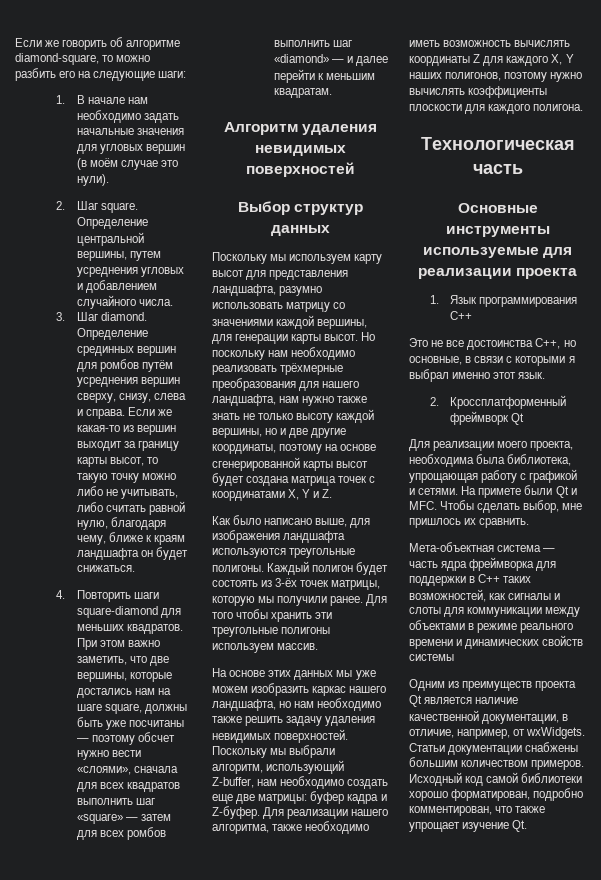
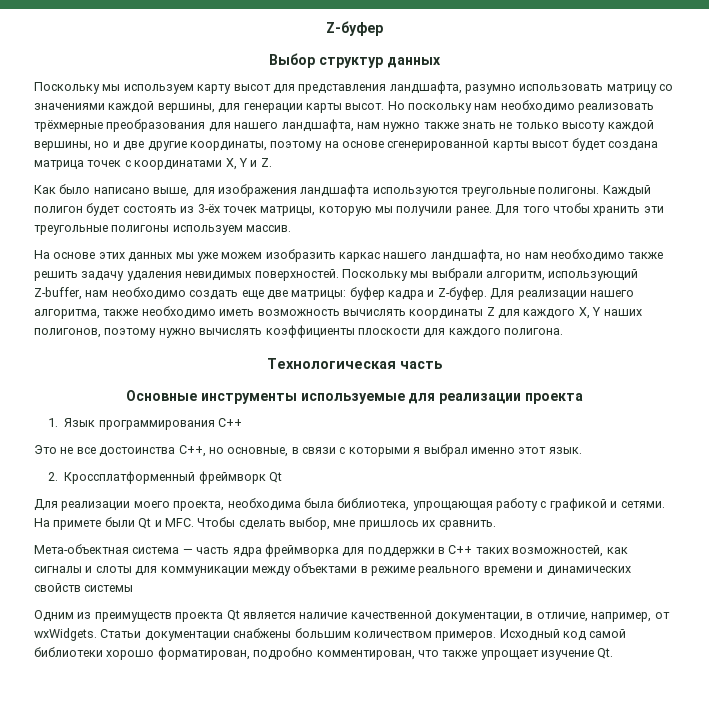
- Если же говорить об алгоритме diamond-square, то можно разбить его на следующие шаги:
- 1. В начале нам необходимо задать начальные значения для угловых вершин (в моём случае это нули).
- 2. Шаг square. Определение центральной вершины, путем усреднения угловых и добавлением случайного числа.
- 3. Шаг diamond. Определение срединных вершин для ромбов путём усреднения вершин сверху, снизу, слева и справа. Если же какая-то из вершин выходит за границу карты высот, то такую точку можно либо не учитывать, либо считать равной нулю, благодаря чему, ближе к краям ландшафта он будет снижаться.
- 4. Повторить шаги square-diamond для меньших квадратов. При этом важно заметить, что две вершины, которые достались нам на шаге square, должны быть уже посчитаны — поэтому обсчет нужно вести «слоями», сначала для всех квадратов выполнить шаг «square» — затем для всех ромбов выполнить шаг «diamond» — и далее перейти к меньшим квадратам.
- Алгоритм удаления невидимых поверхностей
+ Z-буфер

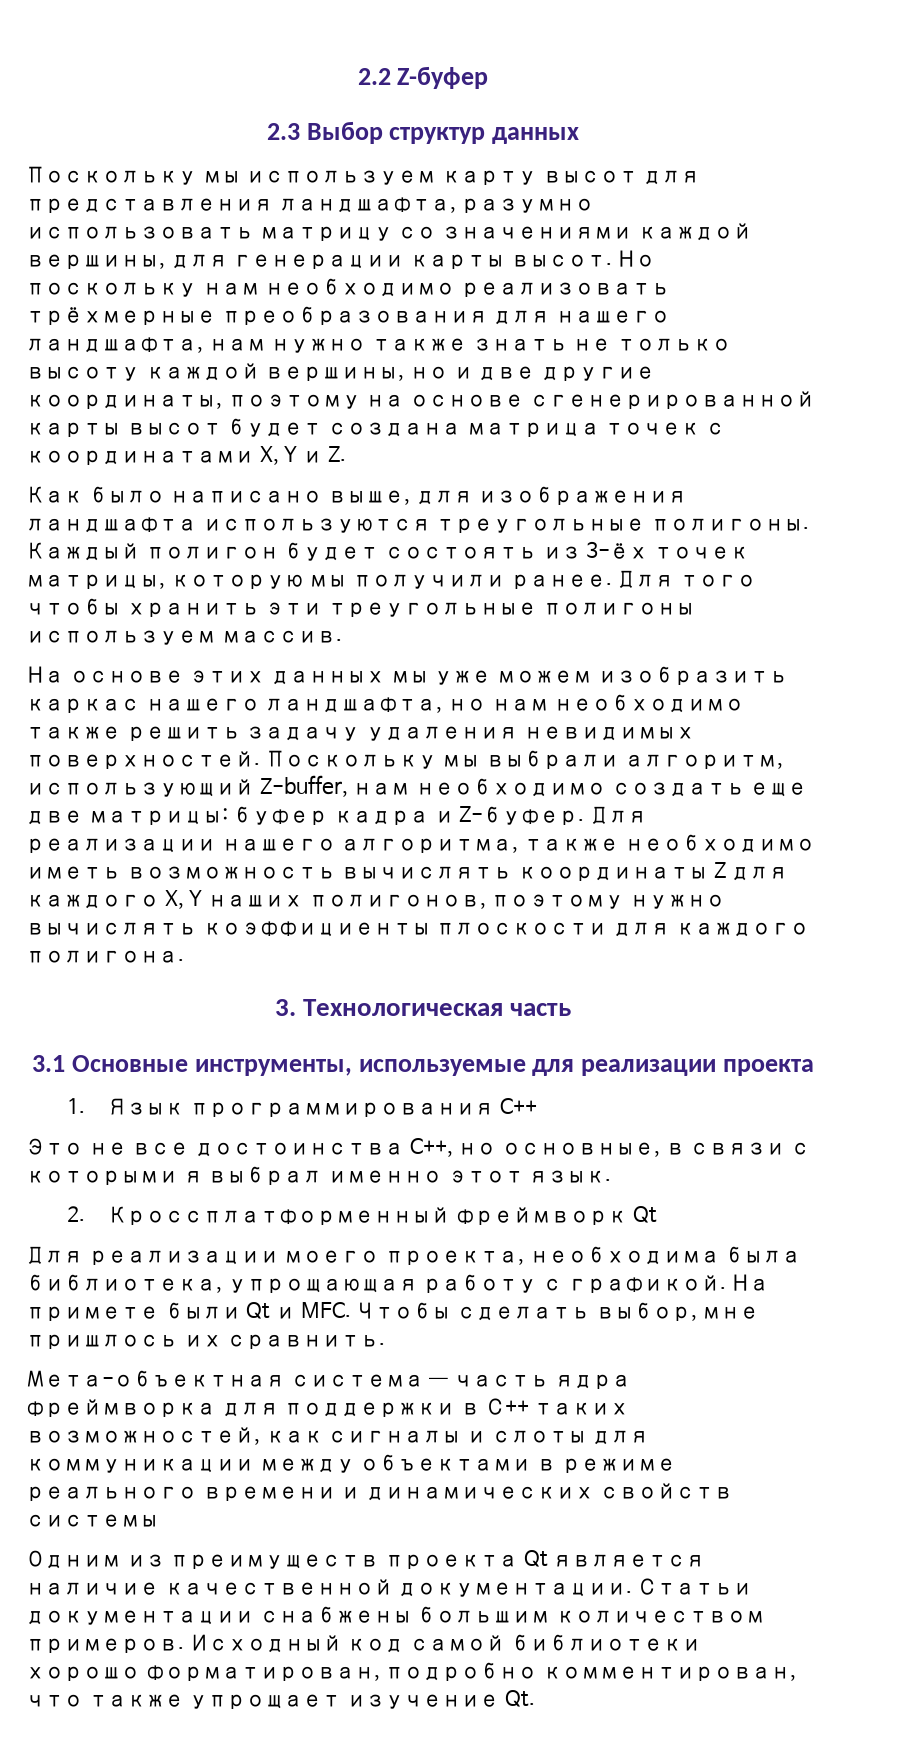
- Z-буфер
+ 2.2 Z-буфер
- Выбор структур данных
+ 2.3 Выбор структур данных
- Технологическая часть
+ 3. Технологическая часть
- Основные инструменты используемые для реализации проекта
+ 3.1 Основные инструменты, используемые для реализации проекта
- Для реализации моего проекта, необходима была библиотека, упрощающая работу с графикой и сетями.
+ Для реализации моего проекта, необходима была библиотека, упрощающая работу с графикой.
- Одним из преимуществ проекта Qt является наличие качественной документации, в отличие, например, от wxWidgets.
+ Одним из преимуществ проекта Qt является наличие качественной документации.

